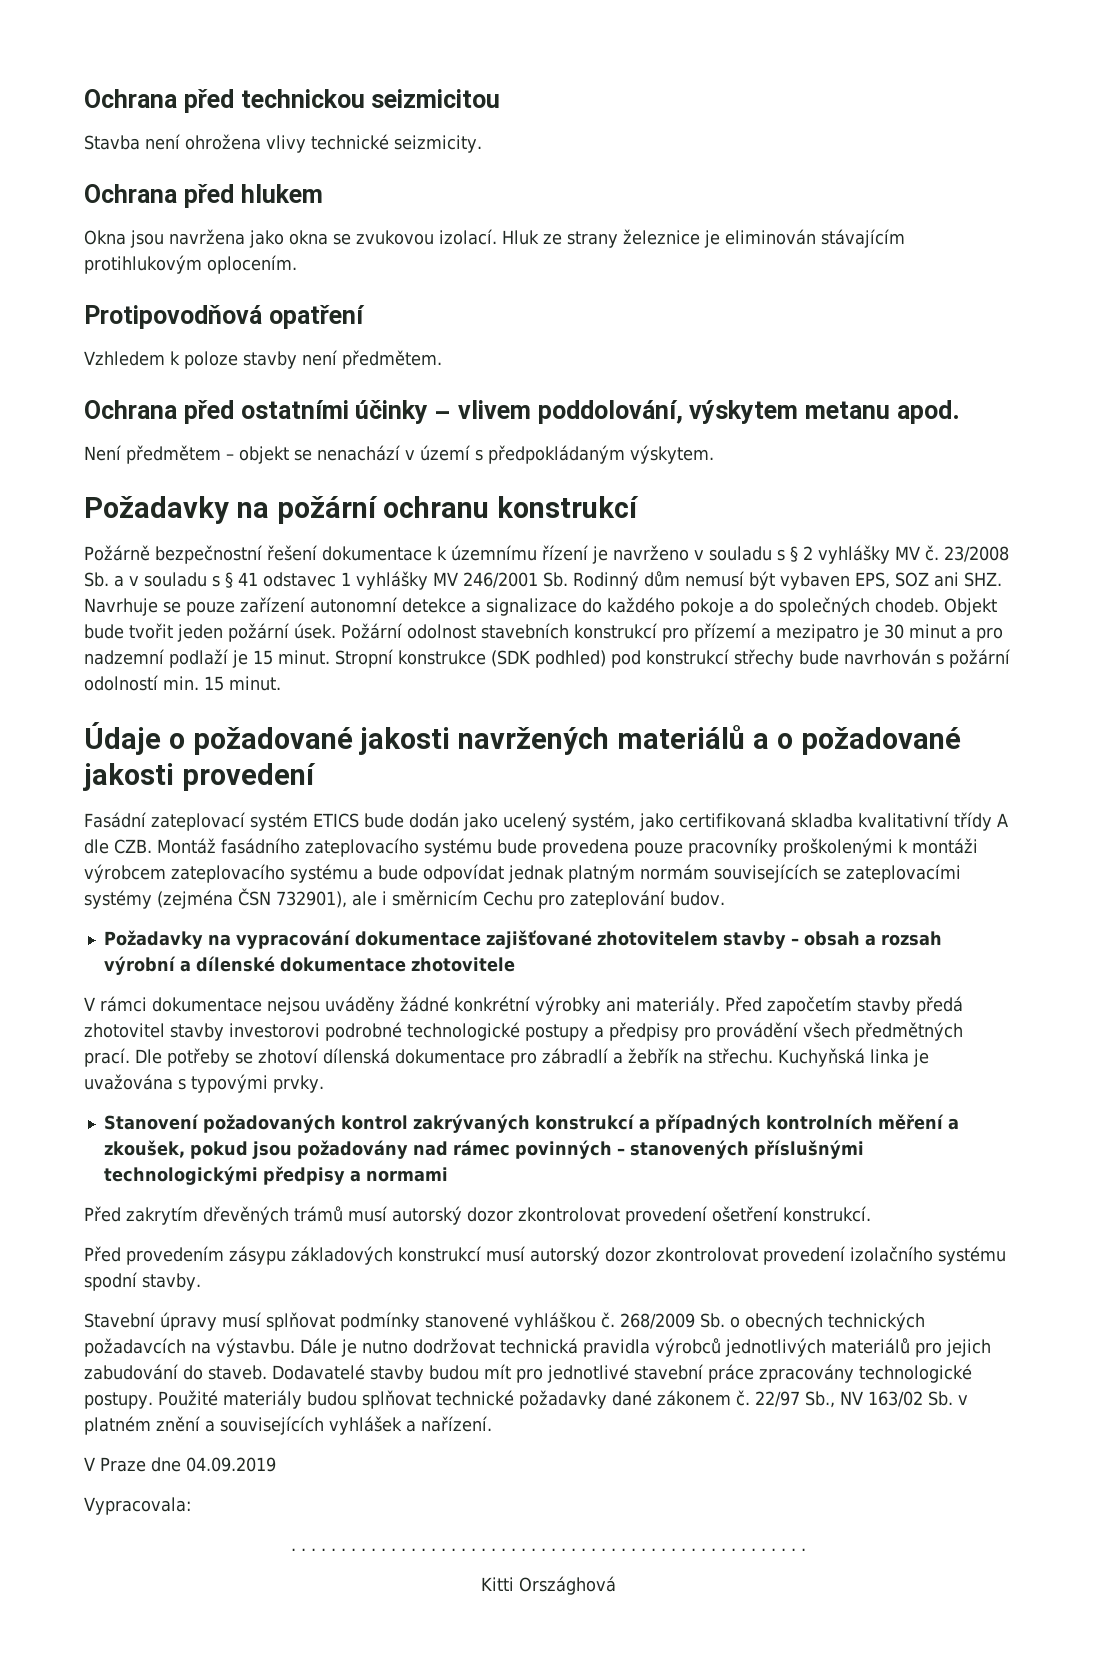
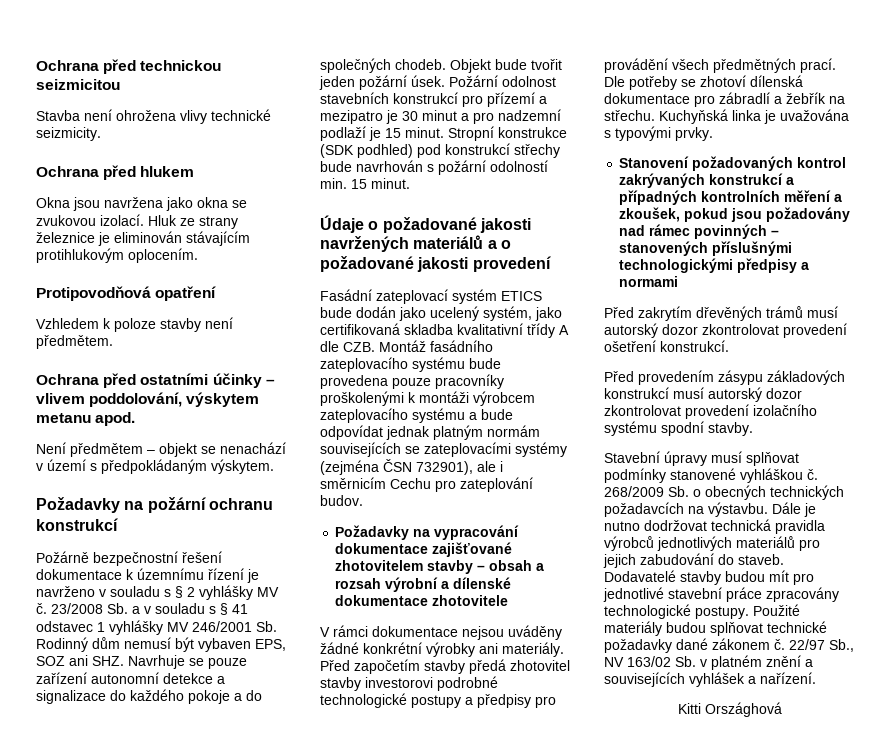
- V Praze dne 04.09.2019
- Vypracovala:
- . . . . . . . . . . . . . . . . . . . . . . . . . . . . . . . . . . . . . . . . . . . . . . . . . . . .

